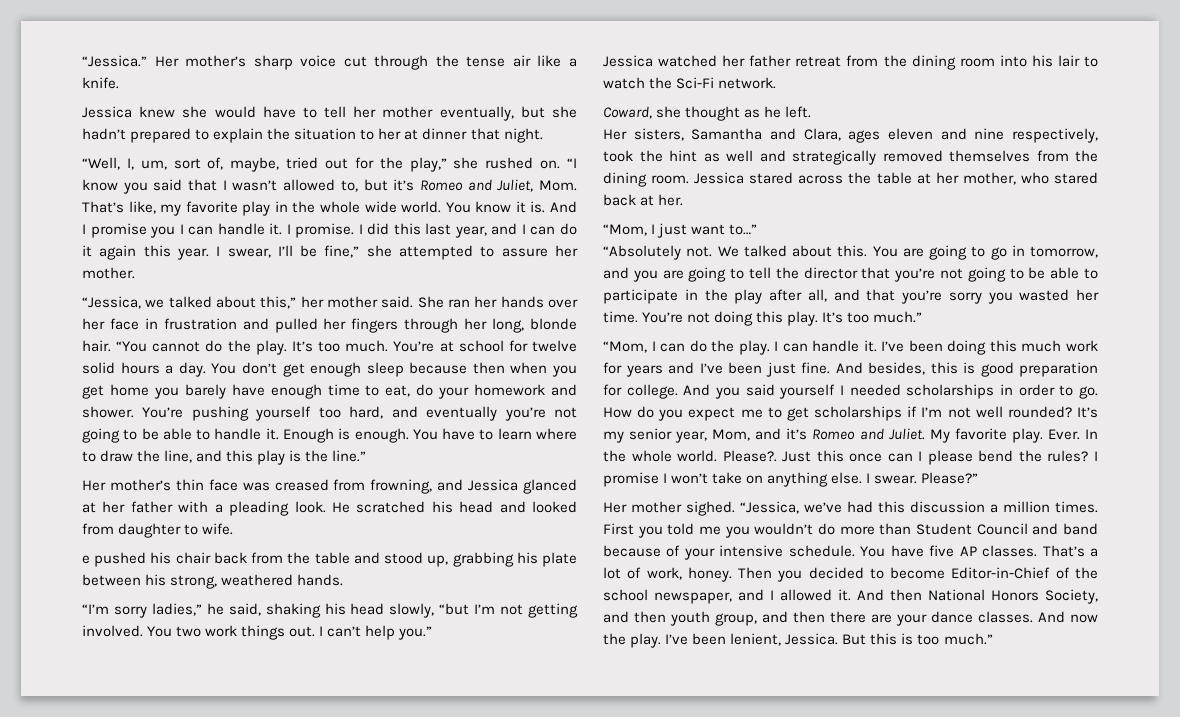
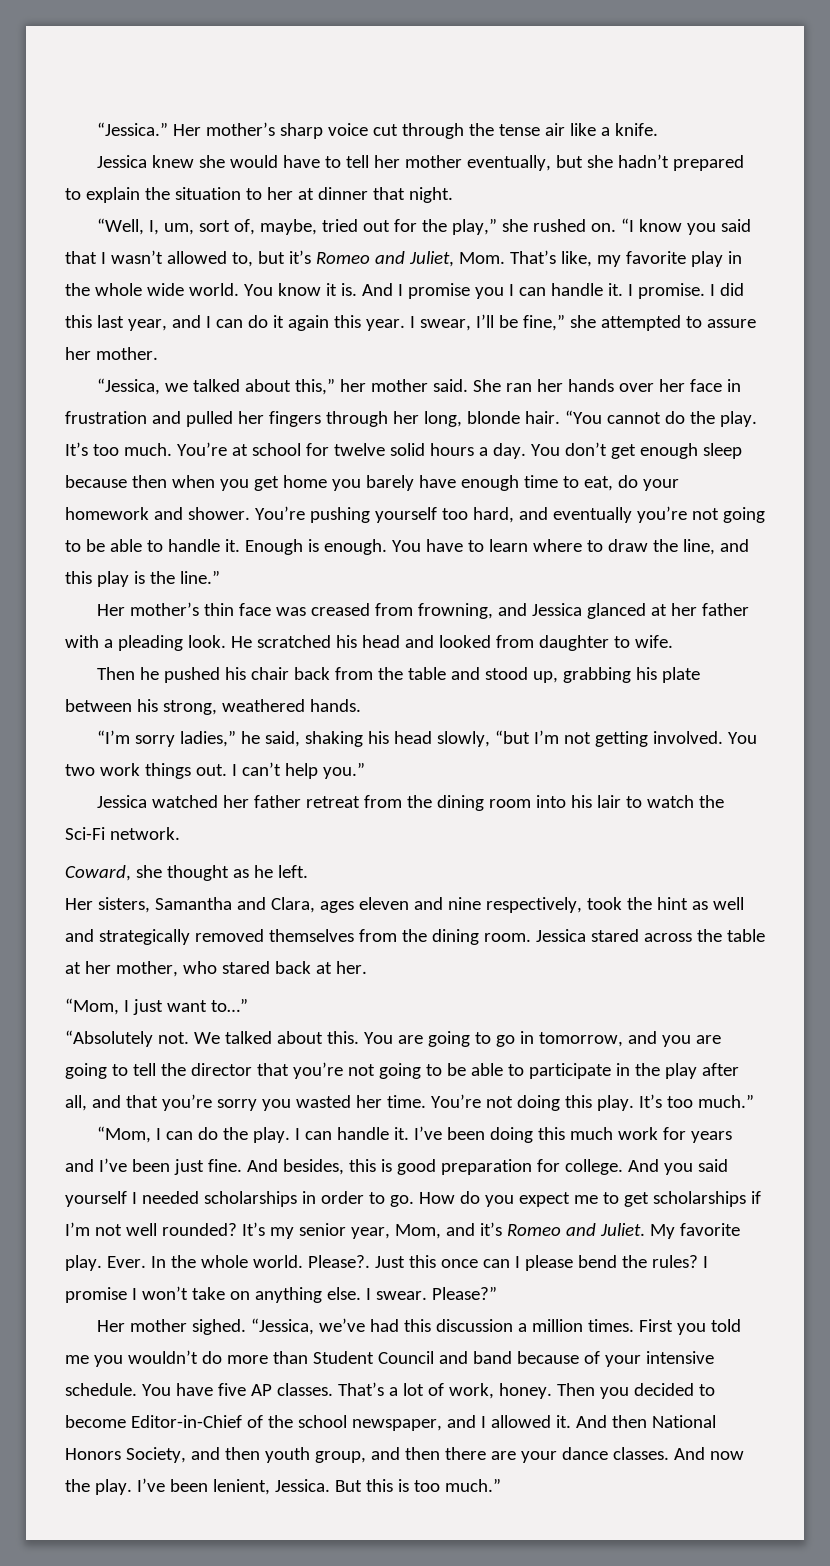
- e pushed his chair back from the table and stood up, grabbing his plate between his strong, weathered hands.
+ Then he pushed his chair back from the table and stood up, grabbing his plate between his strong, weathered hands.

